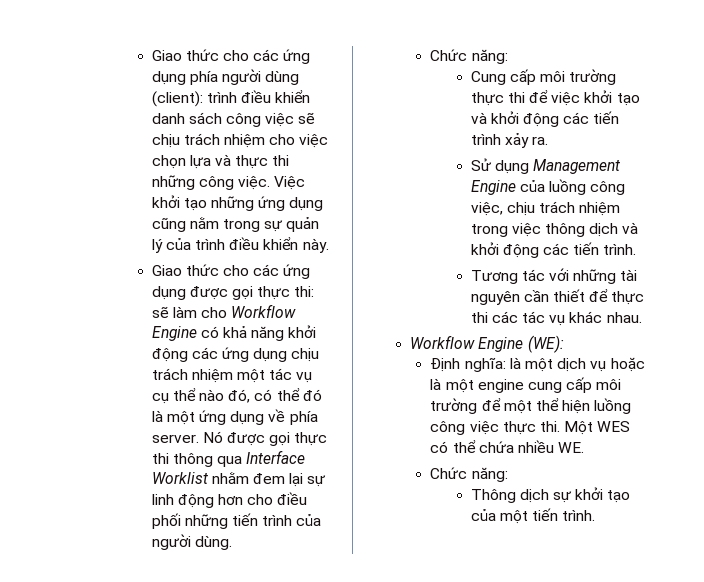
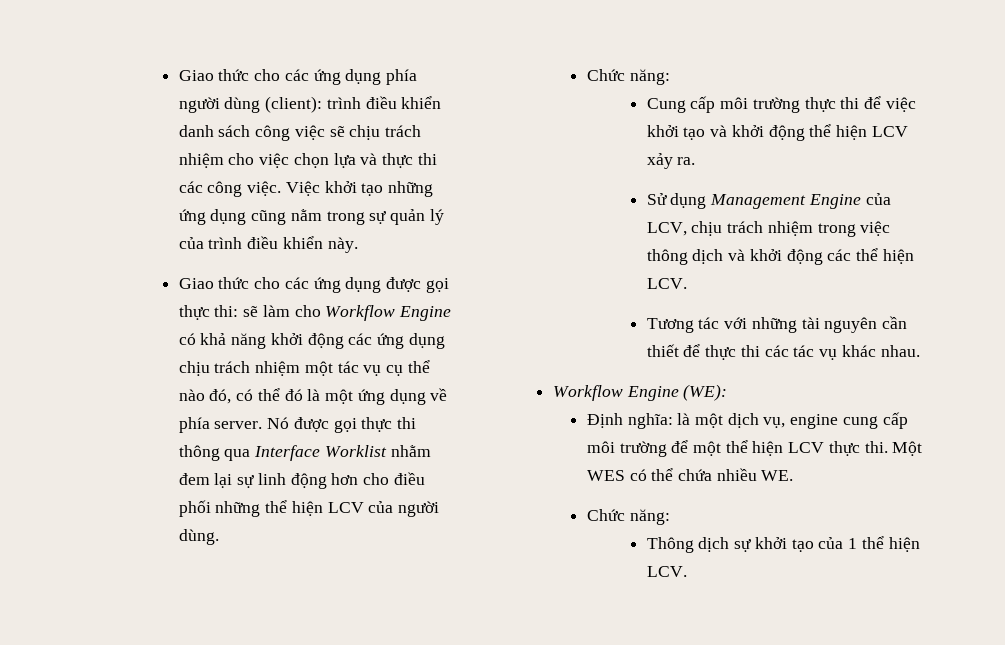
- Giao thức cho các ứng dụng phía người dùng (client): trình điều khiển danh sách công việc sẽ chịu trách nhiệm cho việc chọn lựa và thực thi những công việc.
+ Giao thức cho các ứng dụng phía người dùng (client): trình điều khiển danh sách công việc sẽ chịu trách nhiệm cho việc chọn lựa và thực thi các công việc.
- Nó được gọi thực thi thông qua Interface Worklist nhằm đem lại sự linh động hơn cho điều phối những tiến trình của người dùng.
+ Nó được gọi thực thi thông qua Interface Worklist nhằm đem lại sự linh động hơn cho điều phối những thể hiện LCV của người dùng.
- Cung cấp môi trường thực thi để việc khởi tạo và khởi động các tiến trình xảy ra.
+ Cung cấp môi trường thực thi để việc khởi tạo và khởi động thể hiện LCV xảy ra.
- Sử dụng Management Engine của luồng công việc, chịu trách nhiệm trong việc thông dịch và khởi động các tiến trình.
+ Sử dụng Management Engine của LCV, chịu trách nhiệm trong việc thông dịch và khởi động các thể hiện LCV.
- Định nghĩa: là một dịch vụ hoặc là một engine cung cấp môi trường để một thể hiện luồng công việc thực thi.
+ Định nghĩa: là một dịch vụ, engine cung cấp môi trường để một thể hiện LCV thực thi.
- Thông dịch sự khởi tạo của một tiến trình.
+ Thông dịch sự khởi tạo của 1 thể hiện LCV.

